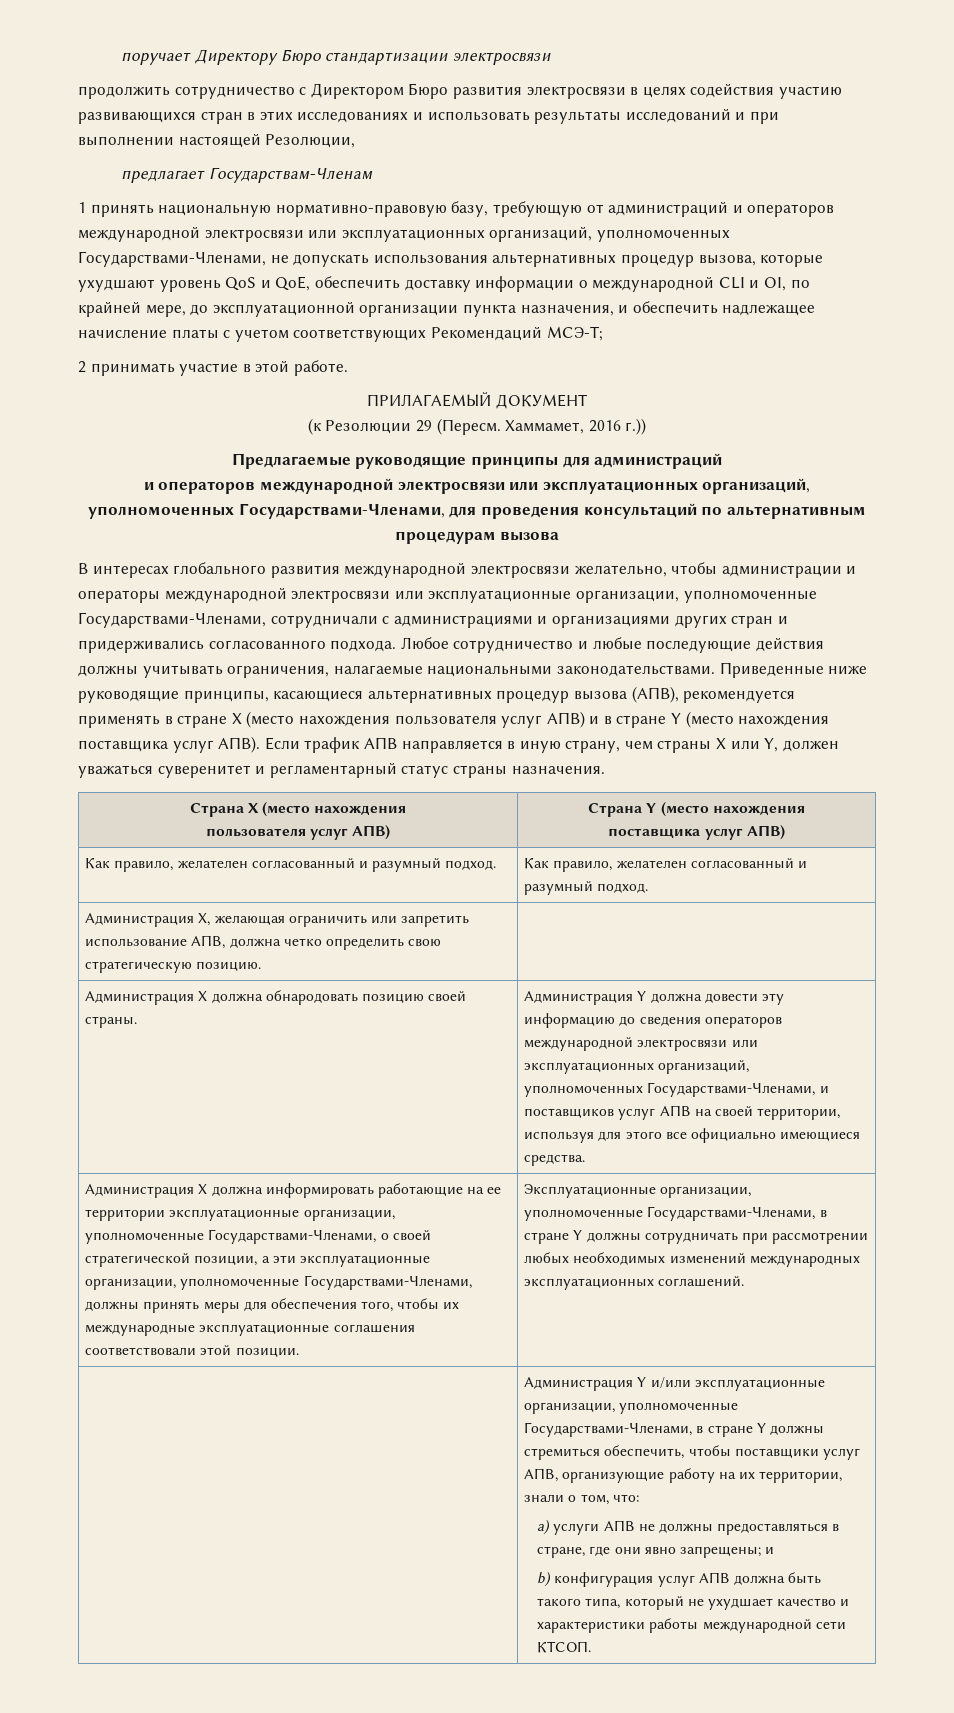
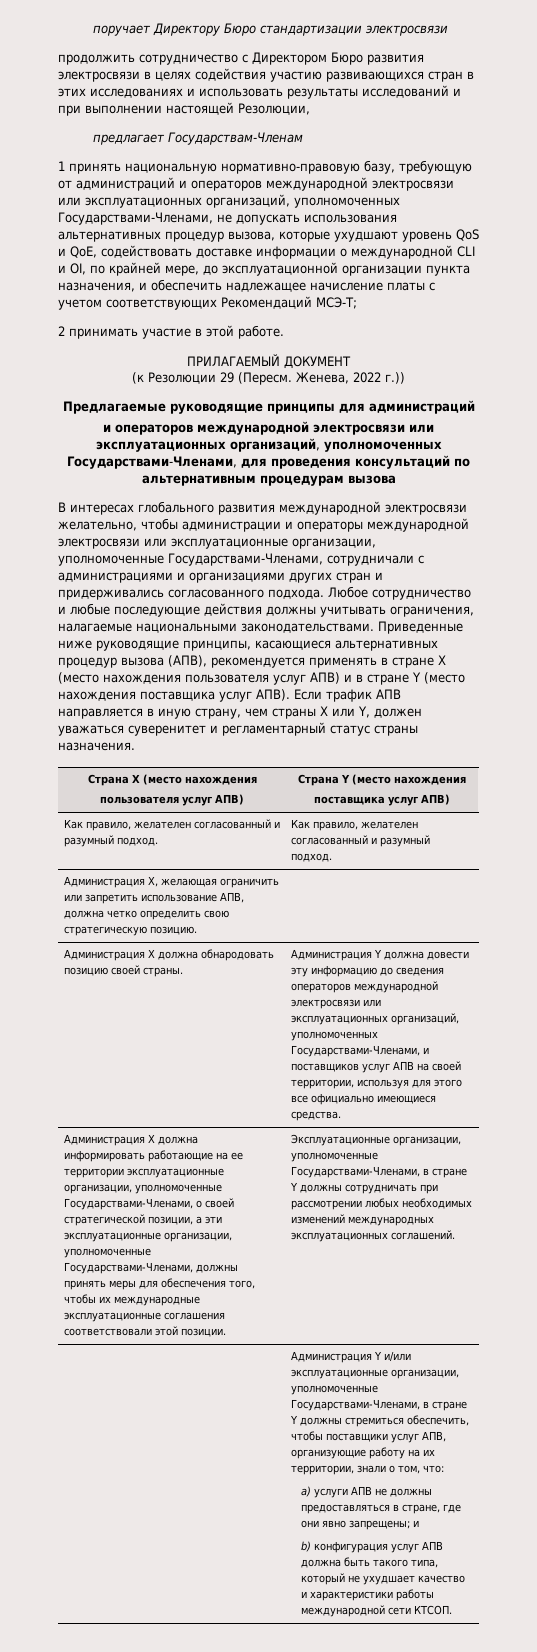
- 1 принять национальную нормативно-правовую базу, требующую от администраций и операторов международной электросвязи или эксплуатационных организаций, уполномоченных Государствами-Членами, не допускать использования альтернативных процедур вызова, которые ухудшают уровень QoS и QoE, обеспечить доставку информации о международной CLI и OI, по крайней мере, до эксплуатационной организации пункта назначения, и обеспечить надлежащее начисление платы с учетом соответствующих Рекомендаций МСЭ-Т;
+ 1 принять национальную нормативно-правовую базу, требующую от администраций и операторов международной электросвязи или эксплуатационных организаций, уполномоченных Государствами-Членами, не допускать использования альтернативных процедур вызова, которые ухудшают уровень QoS и QoE, содействовать доставке информации о международной CLI и OI, по крайней мере, до эксплуатационной организации пункта назначения, и обеспечить надлежащее начисление платы с учетом соответствующих Рекомендаций МСЭ-Т;
- Хаммамет, 2016 г.))
+ Женева, 2022 г.))

